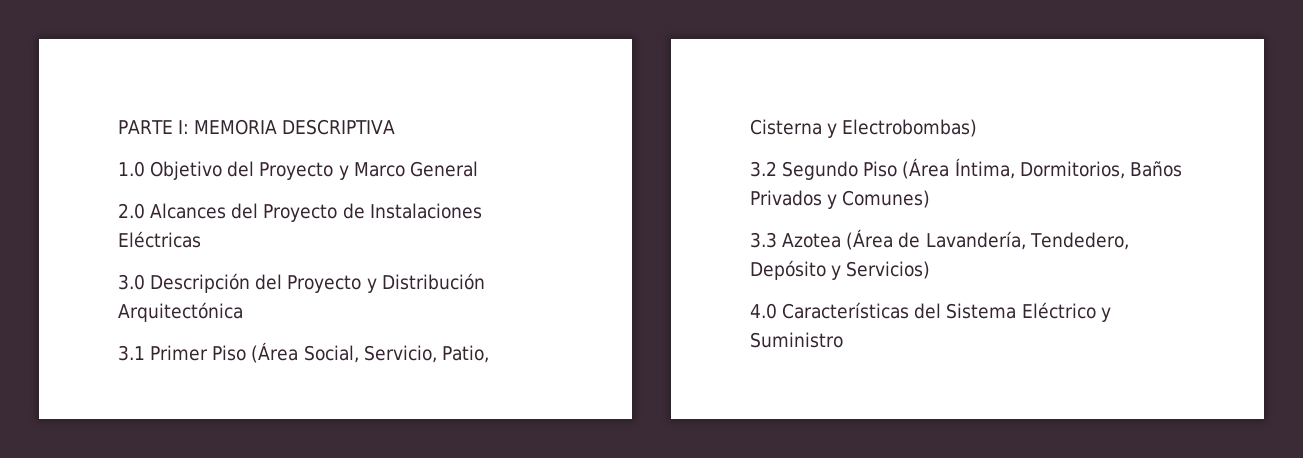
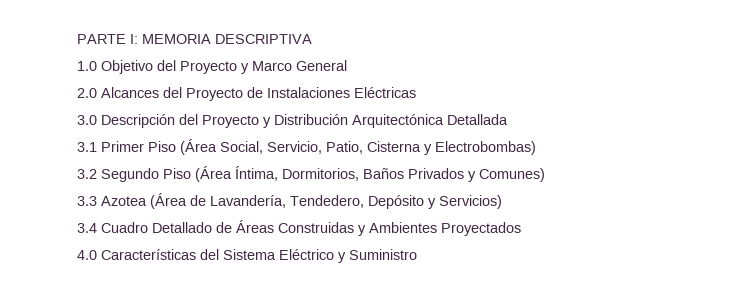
- 3.0 Descripción del Proyecto y Distribución Arquitectónica
+ 3.0 Descripción del Proyecto y Distribución Arquitectónica Detallada
+ 3.4 Cuadro Detallado de Áreas Construidas y Ambientes Proyectados

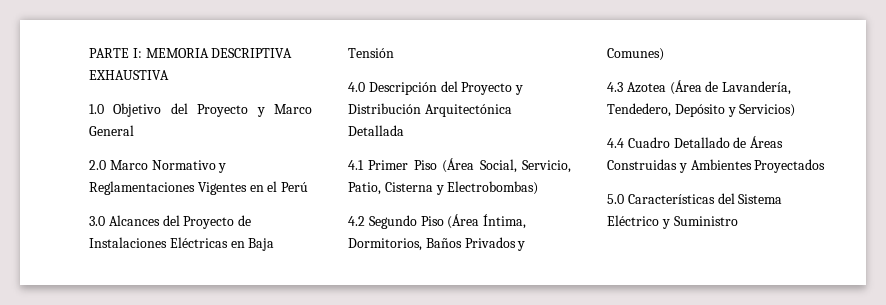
- PARTE I: MEMORIA DESCRIPTIVA
+ PARTE I: MEMORIA DESCRIPTIVA EXHAUSTIVA
- 2.0 Alcances del Proyecto de Instalaciones Eléctricas
- 3.0 Descripción del Proyecto y Distribución Arquitectónica Detallada
+ 2.0 Marco Normativo y Reglamentaciones Vigentes en el Perú
+ 3.0 Alcances del Proyecto de Instalaciones Eléctricas en Baja Tensión
+ 4.0 Descripción del Proyecto y Distribución Arquitectónica Detallada
- 3.1 Primer Piso (Área Social, Servicio, Patio, Cisterna y Electrobombas)
+ 4.1 Primer Piso (Área Social, Servicio, Patio, Cisterna y Electrobombas)
- 3.2 Segundo Piso (Área Íntima, Dormitorios, Baños Privados y Comunes)
+ 4.2 Segundo Piso (Área Íntima, Dormitorios, Baños Privados y Comunes)
- 3.3 Azotea (Área de Lavandería, Tendedero, Depósito y Servicios)
+ 4.3 Azotea (Área de Lavandería, Tendedero, Depósito y Servicios)
- 3.4 Cuadro Detallado de Áreas Construidas y Ambientes Proyectados
+ 4.4 Cuadro Detallado de Áreas Construidas y Ambientes Proyectados
- 4.0 Características del Sistema Eléctrico y Suministro
+ 5.0 Características del Sistema Eléctrico y Suministro

